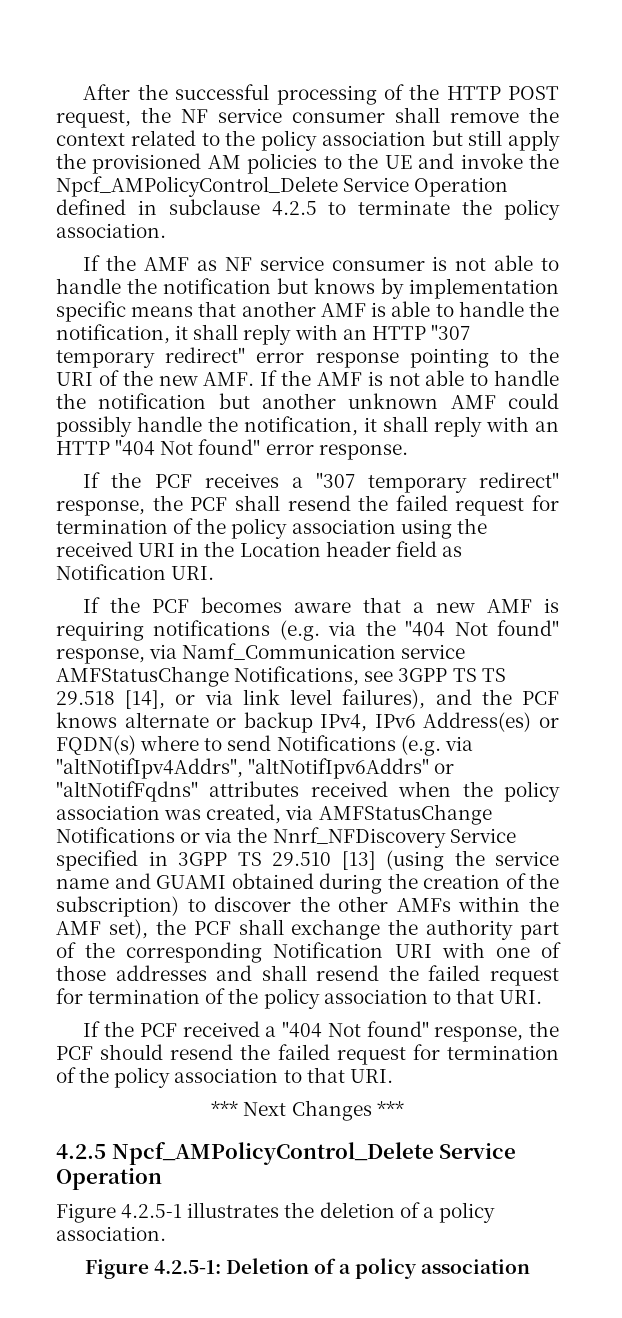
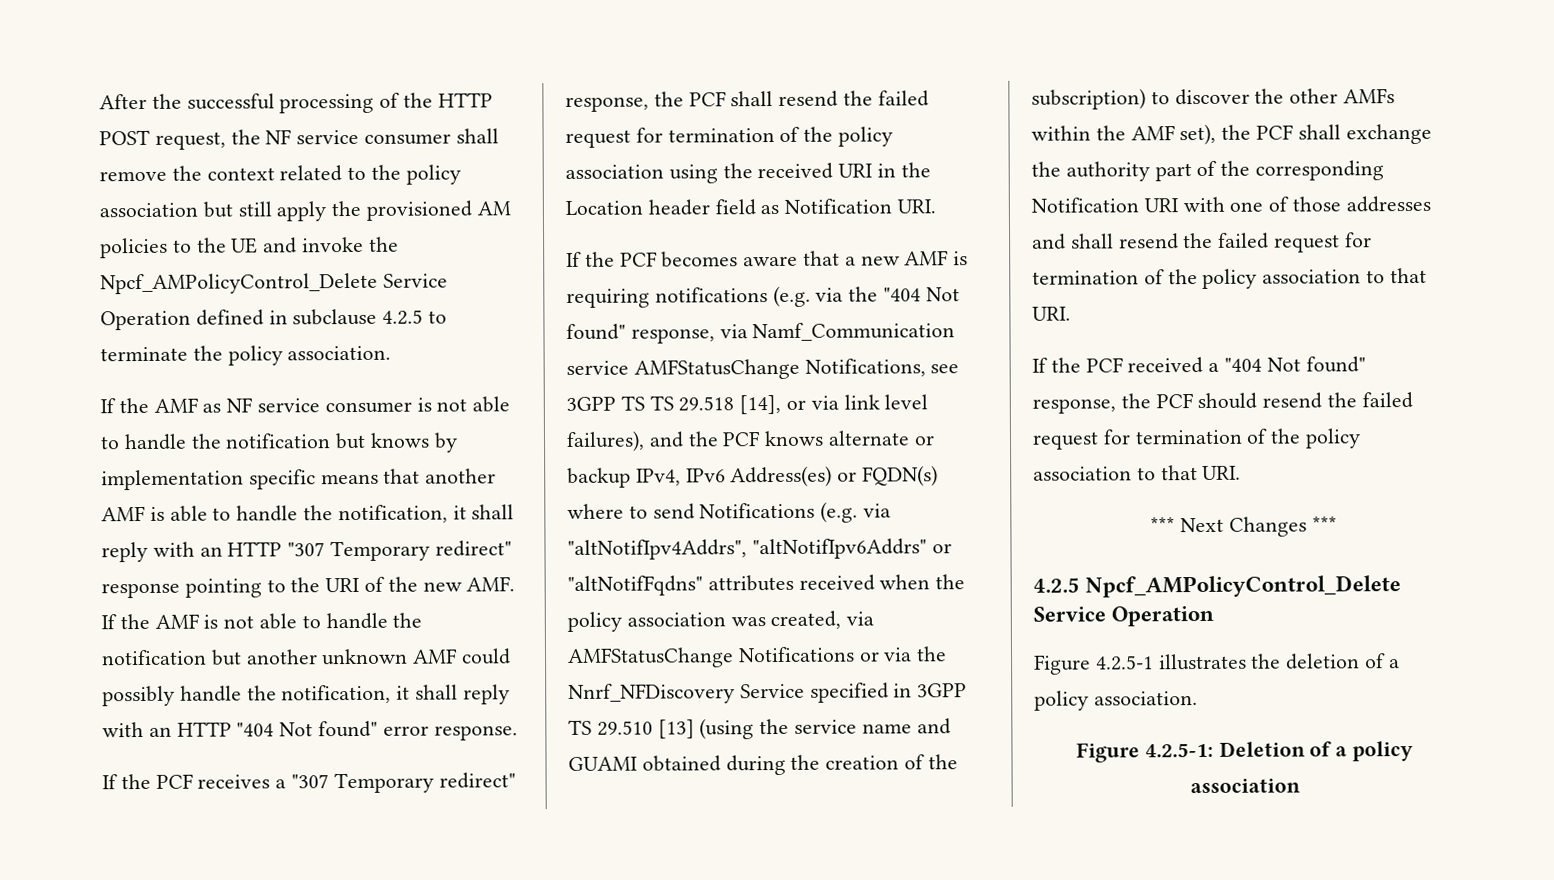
- If the AMF as NF service consumer is not able to handle the notification but knows by implementation specific means that another AMF is able to handle the notification, it shall reply with an HTTP "307 temporary redirect" error response pointing to the URI of the new AMF. If the AMF is not able to handle the notification but another unknown AMF could possibly handle the notification, it shall reply with an HTTP "404 Not found" error response.
+ If the AMF as NF service consumer is not able to handle the notification but knows by implementation specific means that another AMF is able to handle the notification, it shall reply with an HTTP "307 Temporary redirect" response pointing to the URI of the new AMF. If the AMF is not able to handle the notification but another unknown AMF could possibly handle the notification, it shall reply with an HTTP "404 Not found" error response.
- If the PCF receives a "307 temporary redirect" response, the PCF shall resend the failed request for termination of the policy association using the received URI in the Location header field as Notification URI.
+ If the PCF receives a "307 Temporary redirect" response, the PCF shall resend the failed request for termination of the policy association using the received URI in the Location header field as Notification URI.

